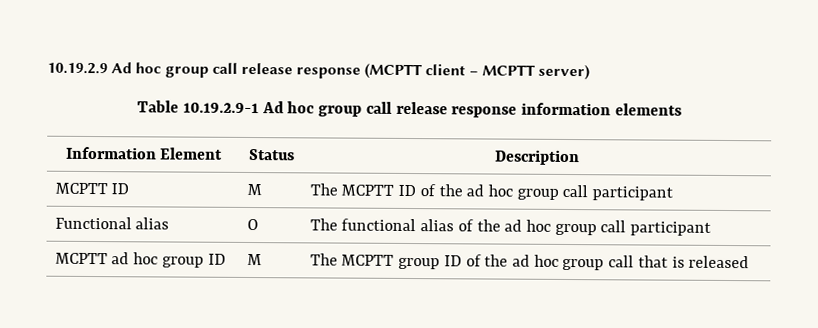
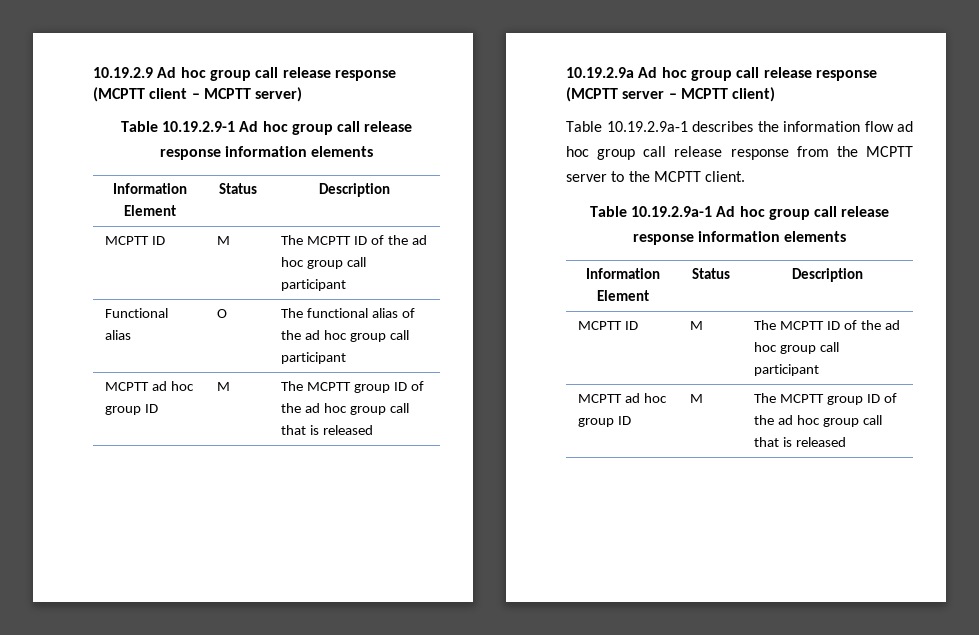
+ 10.19.2.9a Ad hoc group call release response (MCPTT server – MCPTT client)
+ Table 10.19.2.9a-1 describes the information flow ad hoc group call release response from the MCPTT server to the MCPTT client.
+ Table 10.19.2.9a-1 Ad hoc group call release response information elements
+ Information Element | Status | Description
+ MCPTT ID | M | The MCPTT ID of the ad hoc group call participant
+ MCPTT ad hoc group ID | M | The MCPTT group ID of the ad hoc group call that is released

